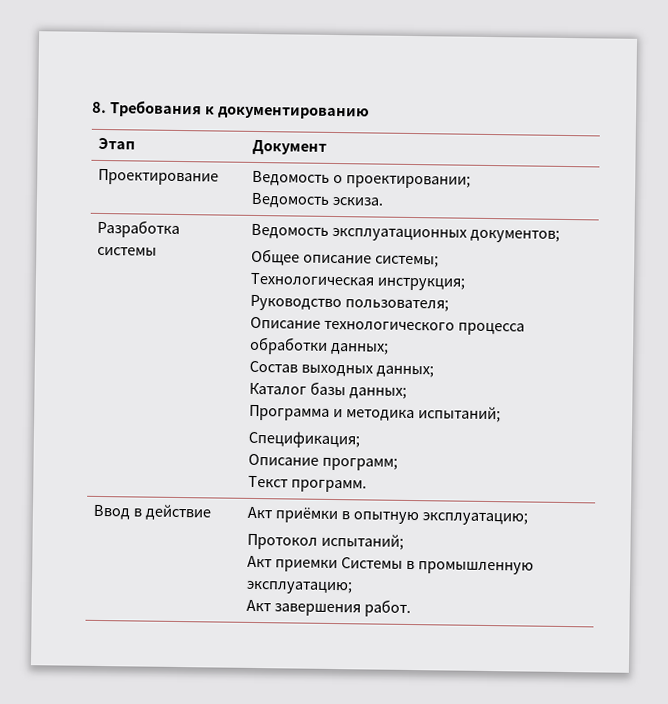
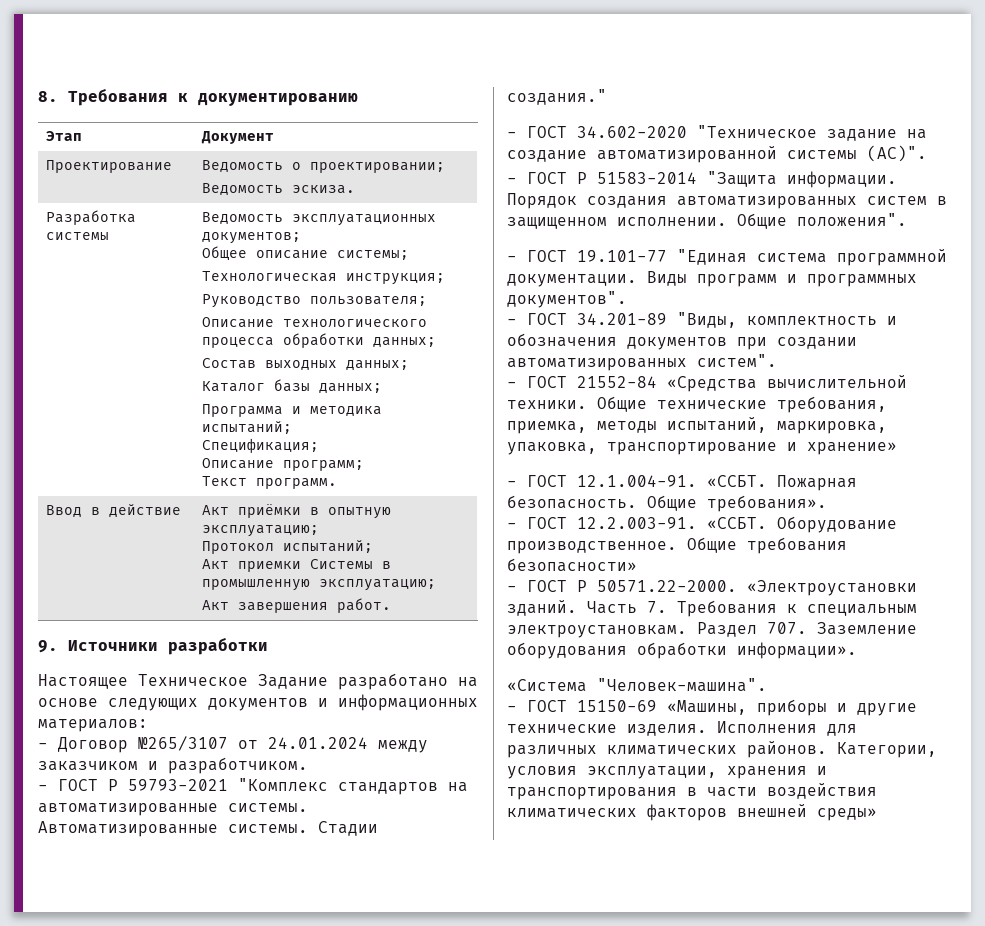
+ 9. Источники разработки
+ Настоящее Техническое Задание разработано на основе следующих документов и информационных материалов:
+ - Договор №265/3107 от 24.01.2024 между заказчиком и разработчиком.
+ - ГОСТ Р 59793-2021 "Комплекс стандартов на автоматизированные системы. Автоматизированные системы. Стадии создания."
+ - ГОСТ 34.602-2020 "Техническое задание на создание автоматизированной системы (АС)".
+ - ГОСТ Р 51583-2014 "Защита информации. Порядок создания автоматизированных систем в защищенном исполнении. Общие положения".
+ - ГОСТ 19.101-77 "Единая система программной документации. Виды программ и программных документов".
+ - ГОСТ 34.201-89 "Виды, комплектность и обозначения документов при создании автоматизированных систем".
+ - ГОСТ 21552-84 «Средства вычислительной техники. Общие технические требования, приемка, методы испытаний, маркировка, упаковка, транспортирование и хранение»
+ - ГОСТ 12.1.004-91. «ССБТ. Пожарная безопасность. Общие требования».
+ - ГОСТ 12.2.003-91. «ССБТ. Оборудование производственное. Общие требования безопасности»
+ - ГОСТ Р 50571.22-2000. «Электроустановки зданий. Часть 7. Требования к специальным электроустановкам. Раздел 707. Заземление оборудования обработки информации».
+ «Система "Человек-машина".
+ - ГОСТ 15150-69 «Машины, приборы и другие технические изделия. Исполнения для различных климатических районов. Категории, условия эксплуатации, хранения и транспортирования в части воздействия климатических факторов внешней среды»

